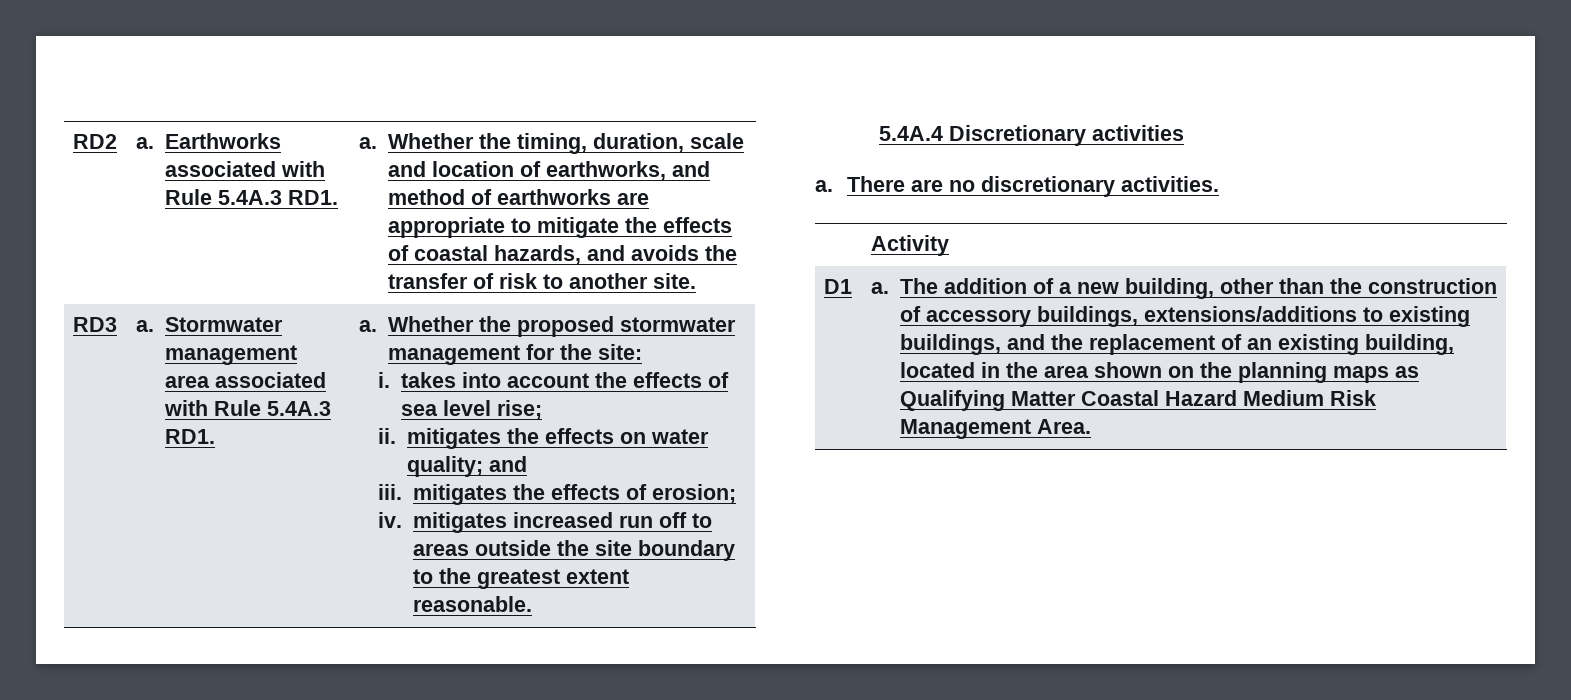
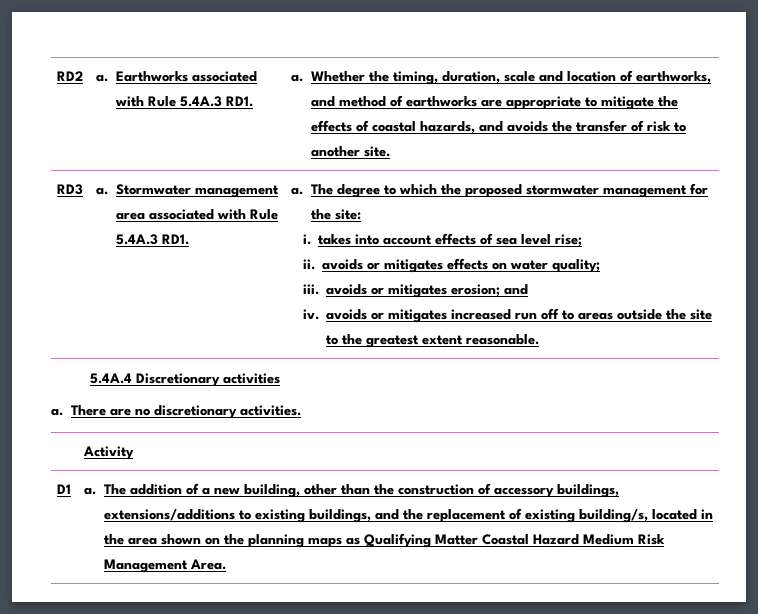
- Whether the proposed stormwater management for the site:
+ The degree to which the proposed stormwater management for the site:
- i. takes into account the effects of sea level rise;
+ i. takes into account effects of sea level rise;
- ii. mitigates the effects on water quality; and
- iii. mitigates the effects of erosion;
- iv. mitigates increased run off to areas outside the site boundary to the greatest extent reasonable.
+ ii. avoids or mitigates effects on water quality;
+ iii. avoids or mitigates erosion; and
+ iv. avoids or mitigates increased run off to areas outside the site to the greatest extent reasonable.
- The addition of a new building, other than the construction of accessory buildings, extensions/additions to existing buildings, and the replacement of an existing building, located in the area shown on the planning maps as Qualifying Matter Coastal Hazard Medium Risk Management Area.
+ The addition of a new building, other than the construction of accessory buildings, extensions/additions to existing buildings, and the replacement of existing building/s, located in the area shown on the planning maps as Qualifying Matter Coastal Hazard Medium Risk Management Area.

